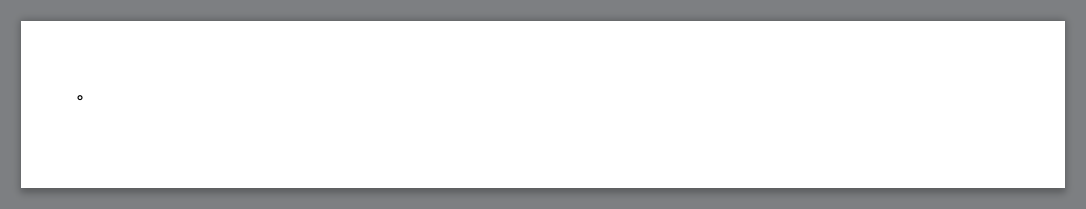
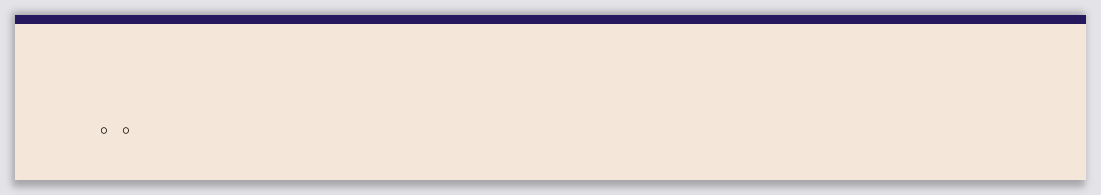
- 。
+ 。。

